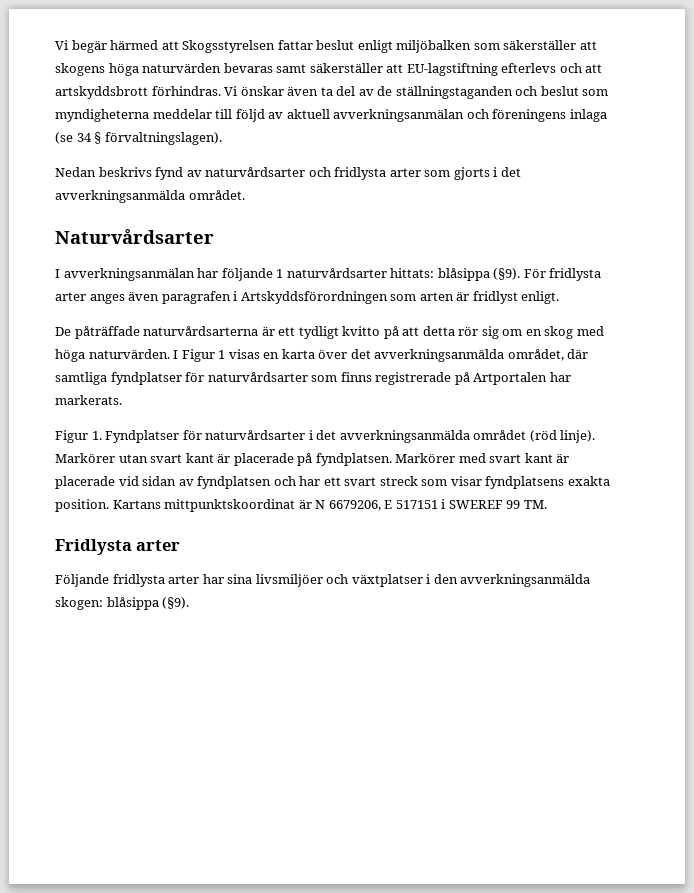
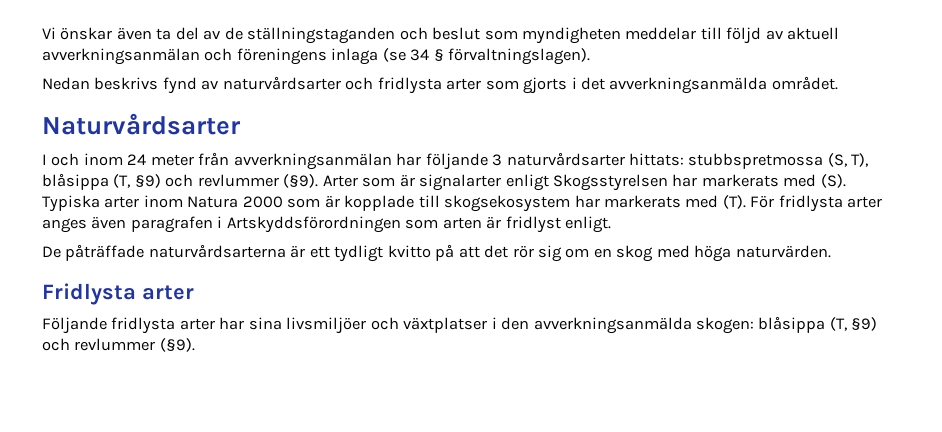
- Vi begär härmed att Skogsstyrelsen fattar beslut enligt miljöbalken som säkerställer att skogens höga naturvärden bevaras samt säkerställer att EU-lagstiftning efterlevs och att artskyddsbrott förhindras. Vi önskar även ta del av de ställningstaganden och beslut som myndigheterna meddelar till följd av aktuell avverkningsanmälan och föreningens inlaga (se 34 § förvaltningslagen).
+ Vi önskar även ta del av de ställningstaganden och beslut som myndigheten meddelar till följd av aktuell avverkningsanmälan och föreningens inlaga (se 34 § förvaltningslagen).
- I avverkningsanmälan har följande 1 naturvårdsarter hittats: blåsippa (§9). För fridlysta arter anges även paragrafen i Artskyddsförordningen som arten är fridlyst enligt.
+ I och inom 24 meter från avverkningsanmälan har följande 3 naturvårdsarter hittats: stubbspretmossa (S, T), blåsippa (T, §9) och revlummer (§9). Arter som är signalarter enligt Skogsstyrelsen har markerats med (S). Typiska arter inom Natura 2000 som är kopplade till skogsekosystem har markerats med (T). För fridlysta arter anges även paragrafen i Artskyddsförordningen som arten är fridlyst enligt.
- De påträffade naturvårdsarterna är ett tydligt kvitto på att detta rör sig om en skog med höga naturvärden. I Figur 1 visas en karta över det avverkningsanmälda området, där samtliga fyndplatser för naturvårdsarter som finns registrerade på Artportalen har markerats.
- Figur 1. Fyndplatser för naturvårdsarter i det avverkningsanmälda området (röd linje). Markörer utan svart kant är placerade på fyndplatsen. Markörer med svart kant är placerade vid sidan av fyndplatsen och har ett svart streck som visar fyndplatsens exakta position. Kartans mittpunktskoordinat är N 6679206, E 517151 i SWEREF 99 TM.
+ De påträffade naturvårdsarterna är ett tydligt kvitto på att det rör sig om en skog med höga naturvärden.
- Följande fridlysta arter har sina livsmiljöer och växtplatser i den avverkningsanmälda skogen: blåsippa (§9).
+ Följande fridlysta arter har sina livsmiljöer och växtplatser i den avverkningsanmälda skogen: blåsippa (T, §9) och revlummer (§9).

